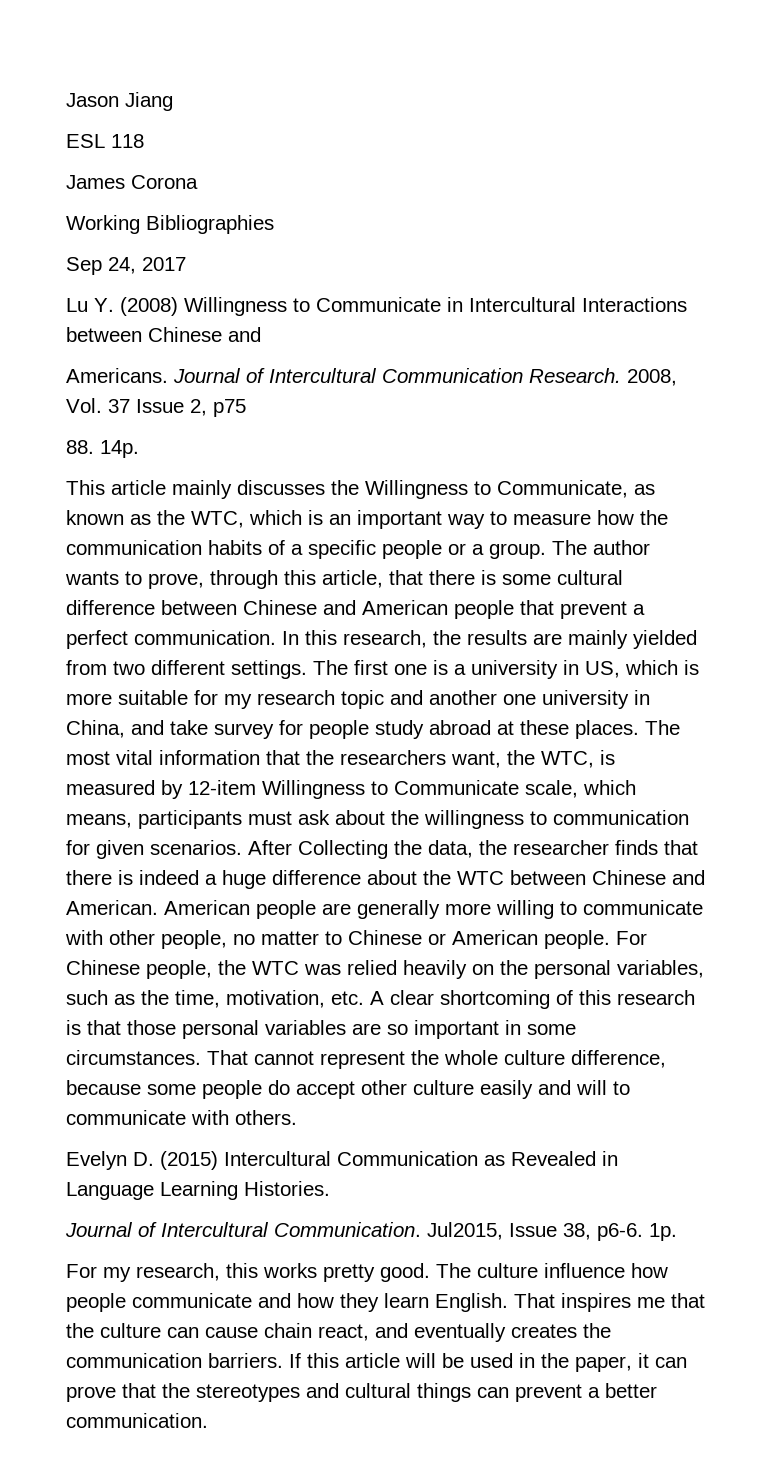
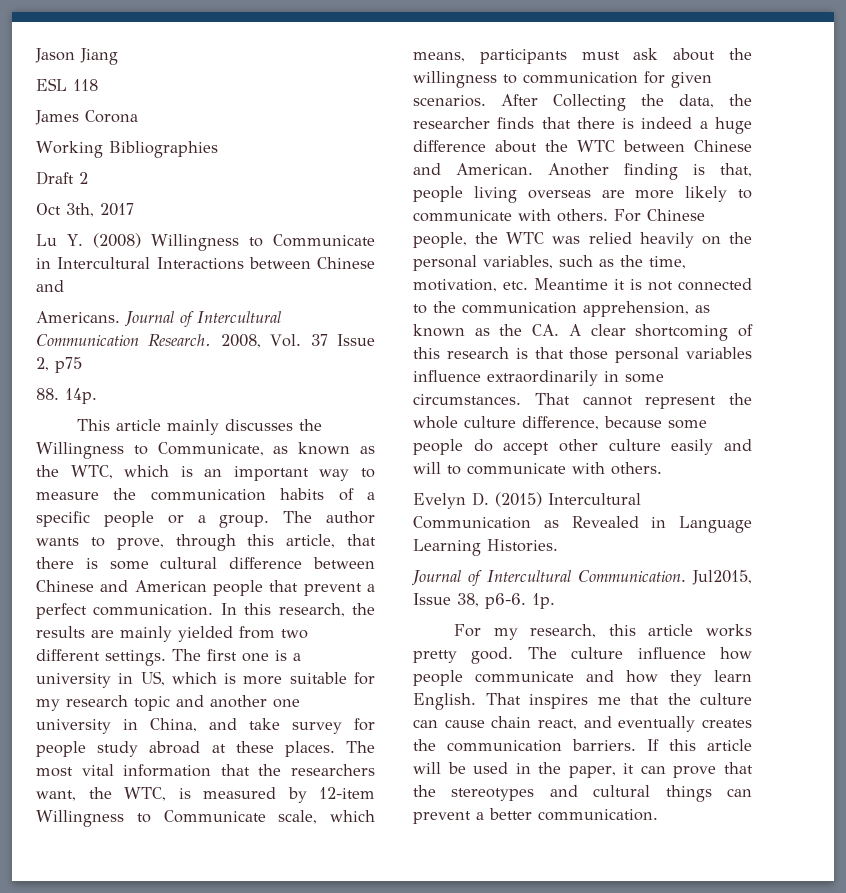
- Sep 24, 2017
+ Draft 2
+ Oct 3th, 2017
- This article mainly discusses the Willingness to Communicate, as known as the WTC, which is an important way to measure how the communication habits of a specific people or a group.
+ This article mainly discusses the Willingness to Communicate, as known as the WTC, which is an important way to measure the communication habits of a specific people or a group.
- American people are generally more willing to communicate with other people, no matter to Chinese or American people.
+ Another finding is that, people living overseas are more likely to communicate with others.
- For Chinese people, the WTC was relied heavily on the personal variables, such as the time, motivation, etc. A clear shortcoming of this research is that those personal variables are so important in some circumstances.
+ For Chinese people, the WTC was relied heavily on the personal variables, such as the time, motivation, etc. Meantime it is not connected to the communication apprehension, as known as the CA. A clear shortcoming of this research is that those personal variables influence extraordinarily in some circumstances.
- For my research, this works pretty good.
+ For my research, this article works pretty good.

